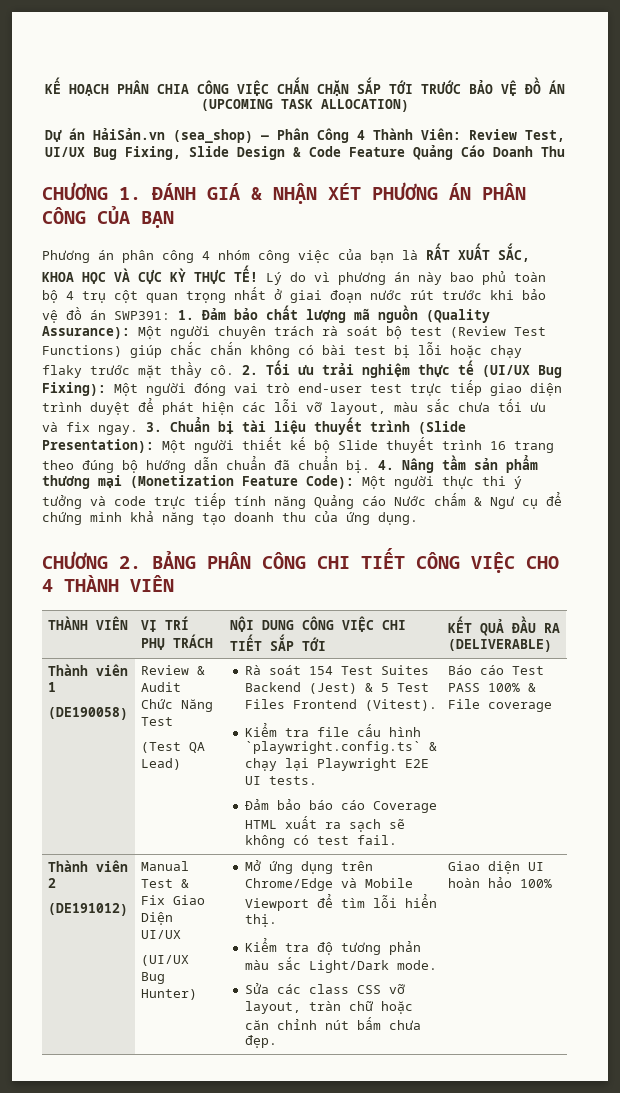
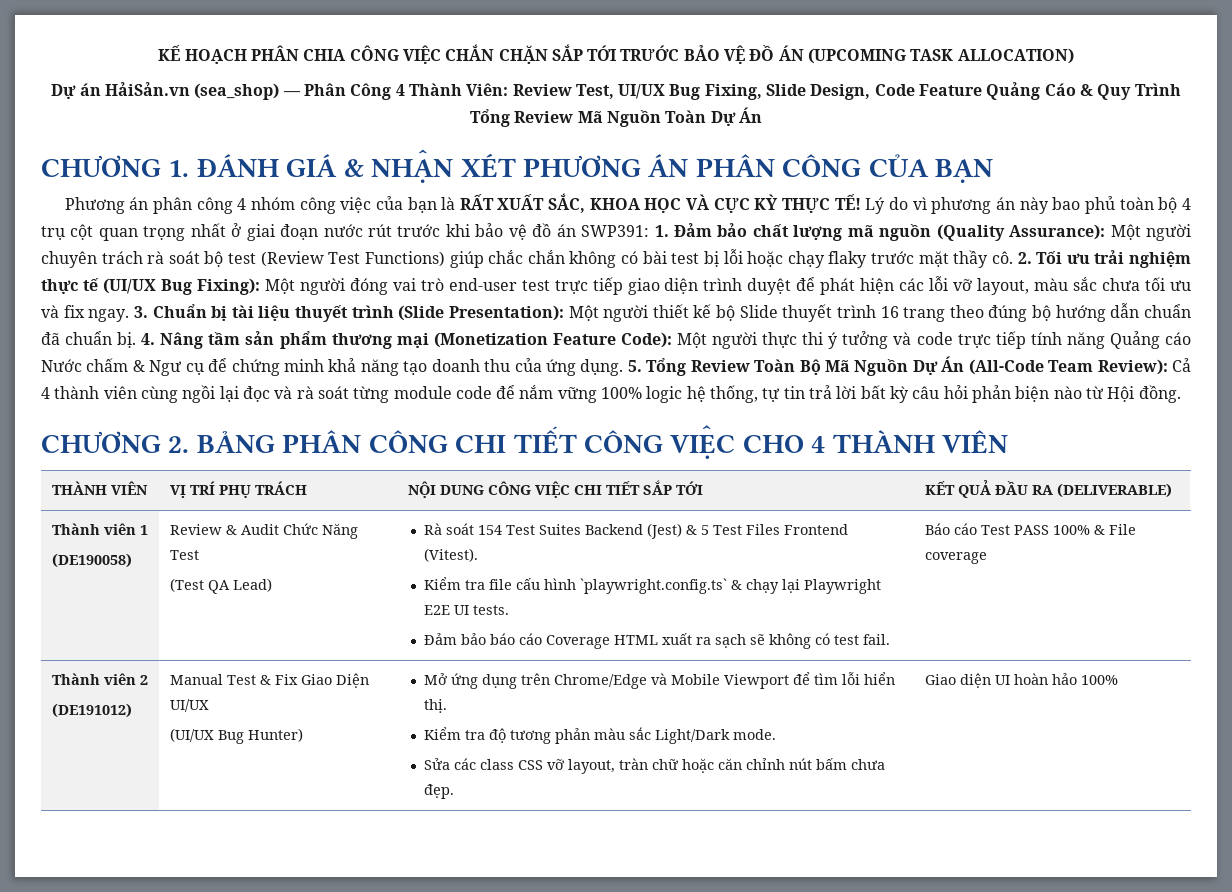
- Dự án HảiSản.vn (sea_shop) — Phân Công 4 Thành Viên: Review Test, UI/UX Bug Fixing, Slide Design & Code Feature Quảng Cáo Doanh Thu
+ Dự án HảiSản.vn (sea_shop) — Phân Công 4 Thành Viên: Review Test, UI/UX Bug Fixing, Slide Design, Code Feature Quảng Cáo & Quy Trình Tổng Review Mã Nguồn Toàn Dự Án
+ 5. Tổng Review Toàn Bộ Mã Nguồn Dự Án (All-Code Team Review): Cả 4 thành viên cùng ngồi lại đọc và rà soát từng module code để nắm vững 100% logic hệ thống, tự tin trả lời bất kỳ câu hỏi phản biện nào từ Hội đồng.

